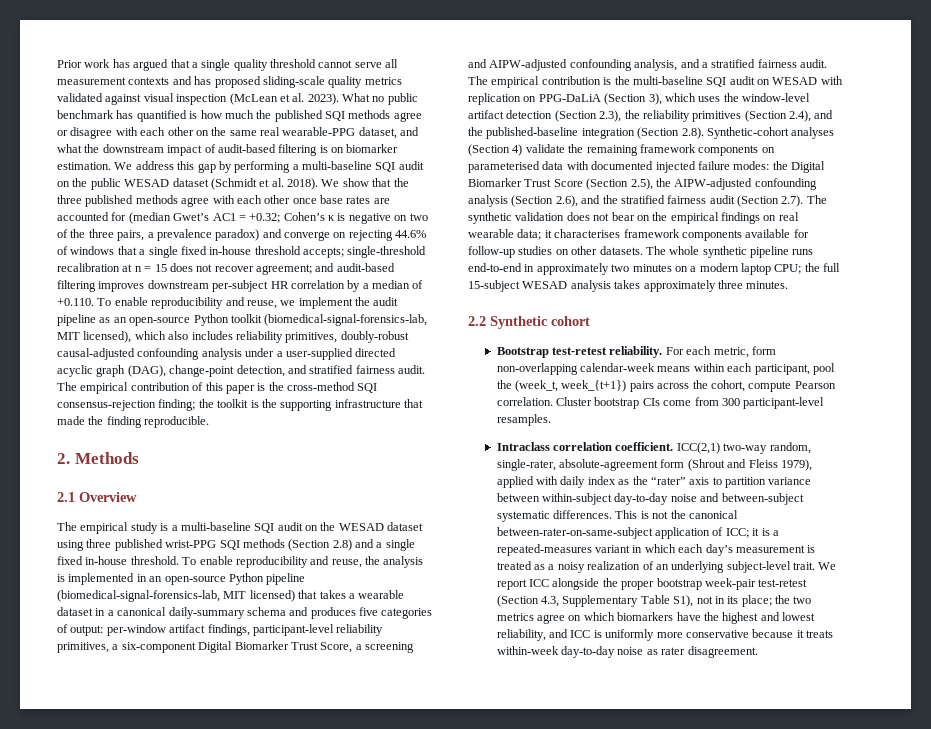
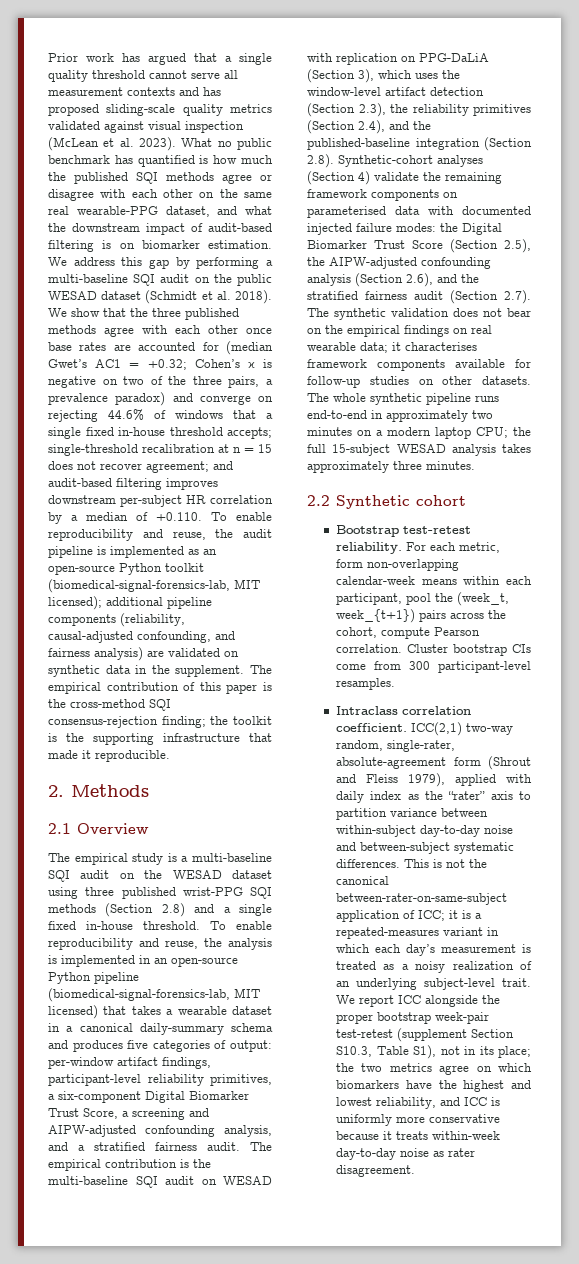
- and audit-based filtering improves downstream per-subject HR correlation by a median of +0.110. To enable reproducibility and reuse, we implement the audit pipeline as an open-source Python toolkit (biomedical-signal-forensics-lab, MIT licensed), which also includes reliability primitives, doubly-robust causal-adjusted confounding analysis under a user-supplied directed acyclic graph (DAG), change-point detection, and stratified fairness audit.
+ and audit-based filtering improves downstream per-subject HR correlation by a median of +0.110. To enable reproducibility and reuse, the audit pipeline is implemented as an open-source Python toolkit (biomedical-signal-forensics-lab, MIT licensed); additional pipeline components (reliability, causal-adjusted confounding, and fairness analysis) are validated on synthetic data in the supplement.
- The empirical contribution of this paper is the cross-method SQI consensus-rejection finding; the toolkit is the supporting infrastructure that made the finding reproducible.
+ The empirical contribution of this paper is the cross-method SQI consensus-rejection finding; the toolkit is the supporting infrastructure that made it reproducible.
- We report ICC alongside the proper bootstrap week-pair test-retest (Section 4.3, Supplementary Table S1), not in its place; the two metrics agree on which biomarkers have the highest and lowest reliability, and ICC is uniformly more conservative because it treats within-week day-to-day noise as rater disagreement.
+ We report ICC alongside the proper bootstrap week-pair test-retest (supplement Section S10.3, Table S1), not in its place; the two metrics agree on which biomarkers have the highest and lowest reliability, and ICC is uniformly more conservative because it treats within-week day-to-day noise as rater disagreement.

